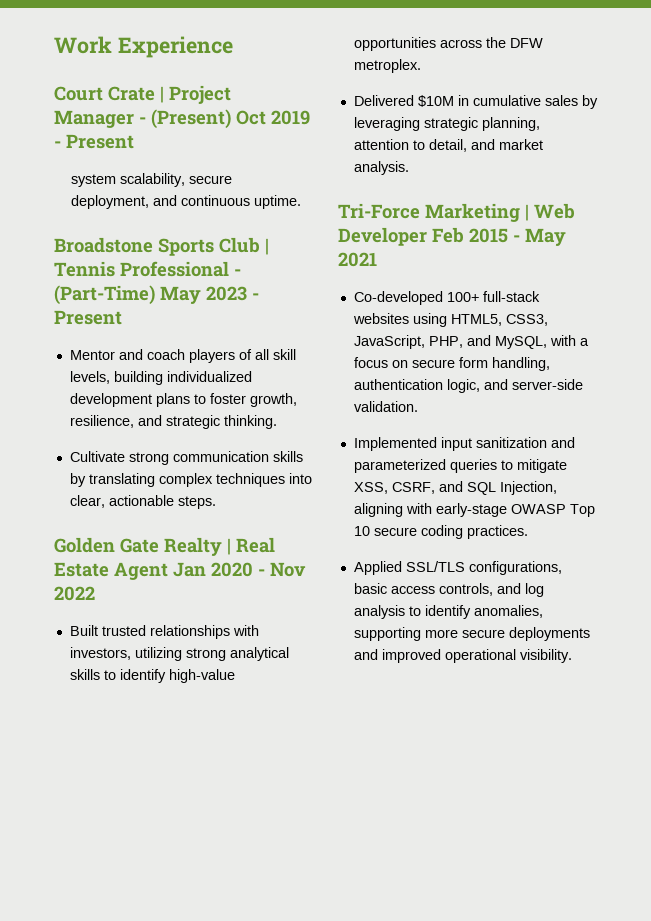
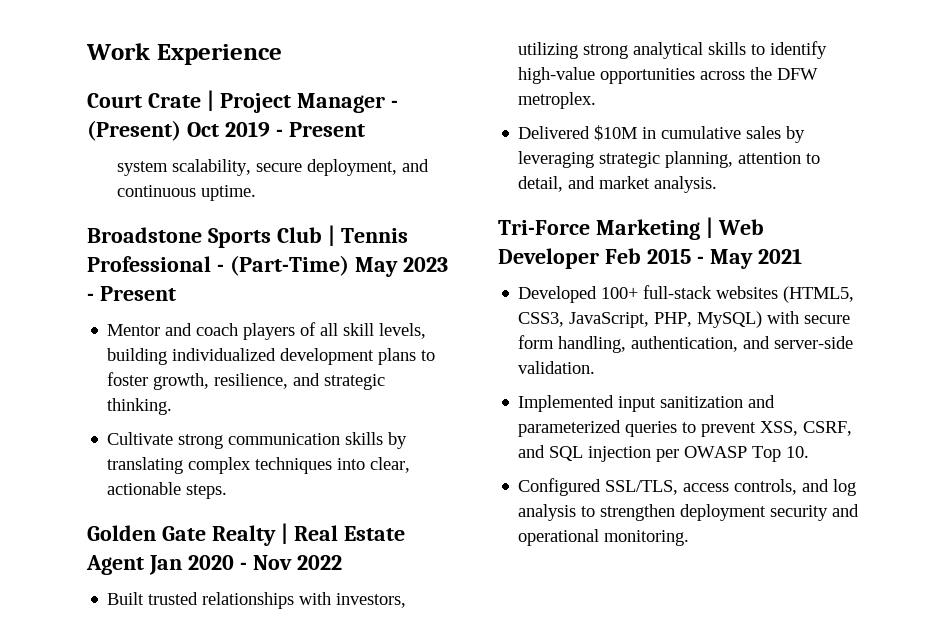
- Co-developed 100+ full-stack websites using HTML5, CSS3, JavaScript, PHP, and MySQL, with a focus on secure form handling, authentication logic, and server-side validation.
+ Developed 100+ full-stack websites (HTML5, CSS3, JavaScript, PHP, MySQL) with secure form handling, authentication, and server-side validation.
- Implemented input sanitization and parameterized queries to mitigate XSS, CSRF, and SQL Injection, aligning with early-stage OWASP Top 10 secure coding practices.
- Applied SSL/TLS configurations, basic access controls, and log analysis to identify anomalies, supporting more secure deployments and improved operational visibility.
+ Implemented input sanitization and parameterized queries to prevent XSS, CSRF, and SQL injection per OWASP Top 10.
+ Configured SSL/TLS, access controls, and log analysis to strengthen deployment security and operational monitoring.

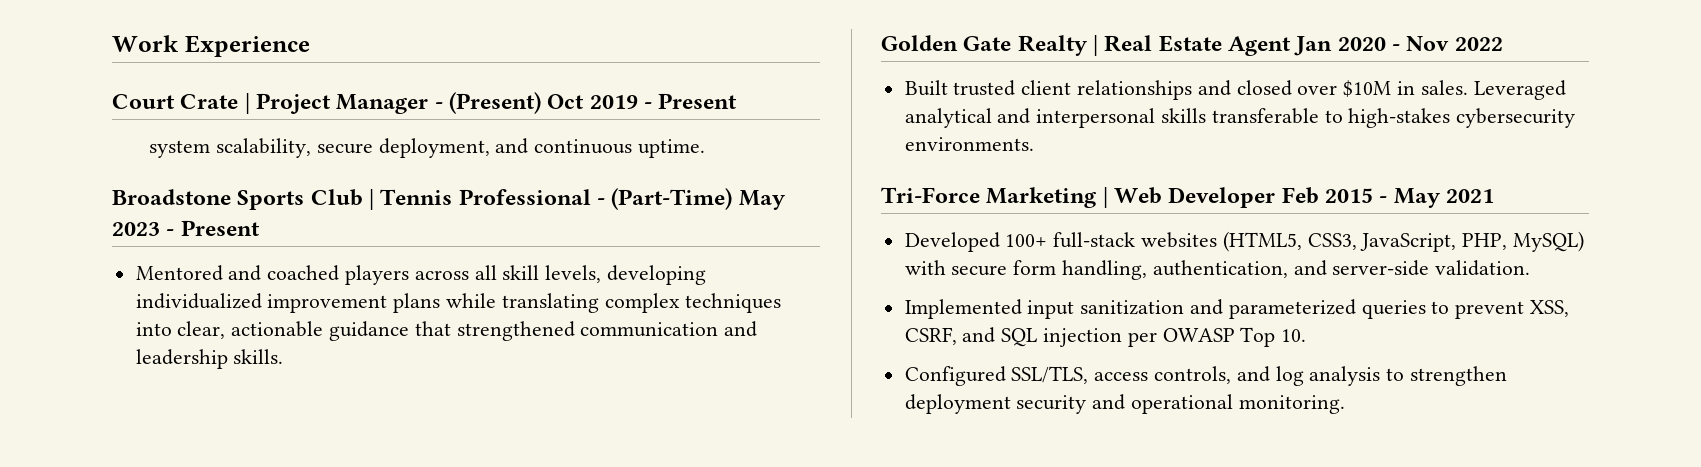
- Mentor and coach players of all skill levels, building individualized development plans to foster growth, resilience, and strategic thinking.
- Cultivate strong communication skills by translating complex techniques into clear, actionable steps.
+ Mentored and coached players across all skill levels, developing individualized improvement plans while translating complex techniques into clear, actionable guidance that strengthened communication and leadership skills.
- Built trusted relationships with investors, utilizing strong analytical skills to identify high-value opportunities across the DFW metroplex.
- Delivered $10M in cumulative sales by leveraging strategic planning, attention to detail, and market analysis.
+ Built trusted client relationships and closed over $10M in sales. Leveraged analytical and interpersonal skills transferable to high-stakes cybersecurity environments.

